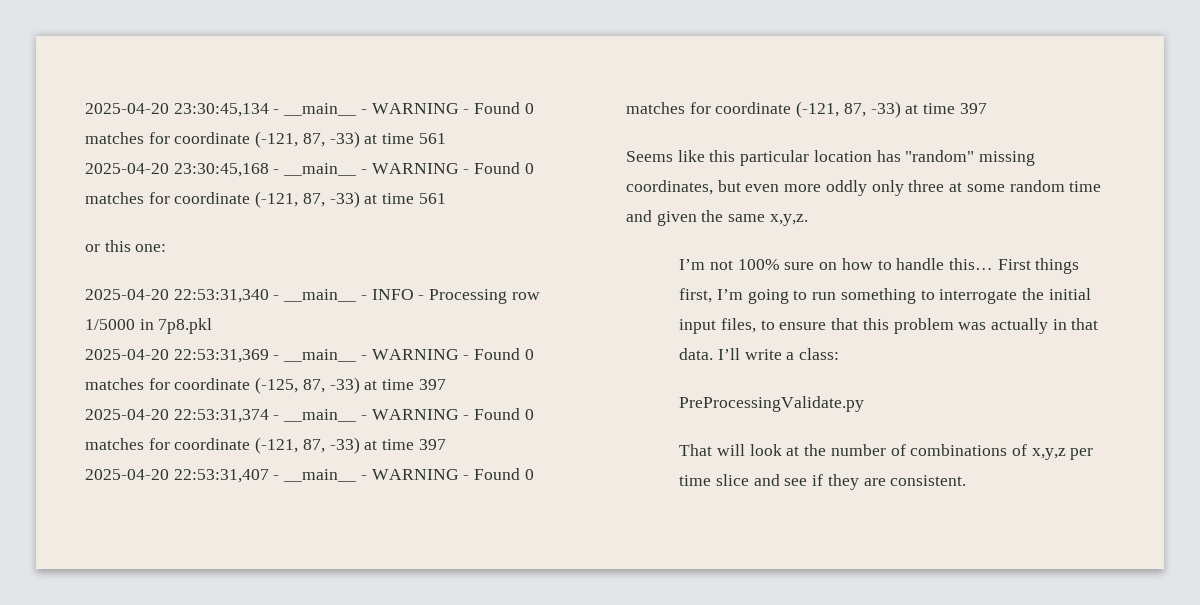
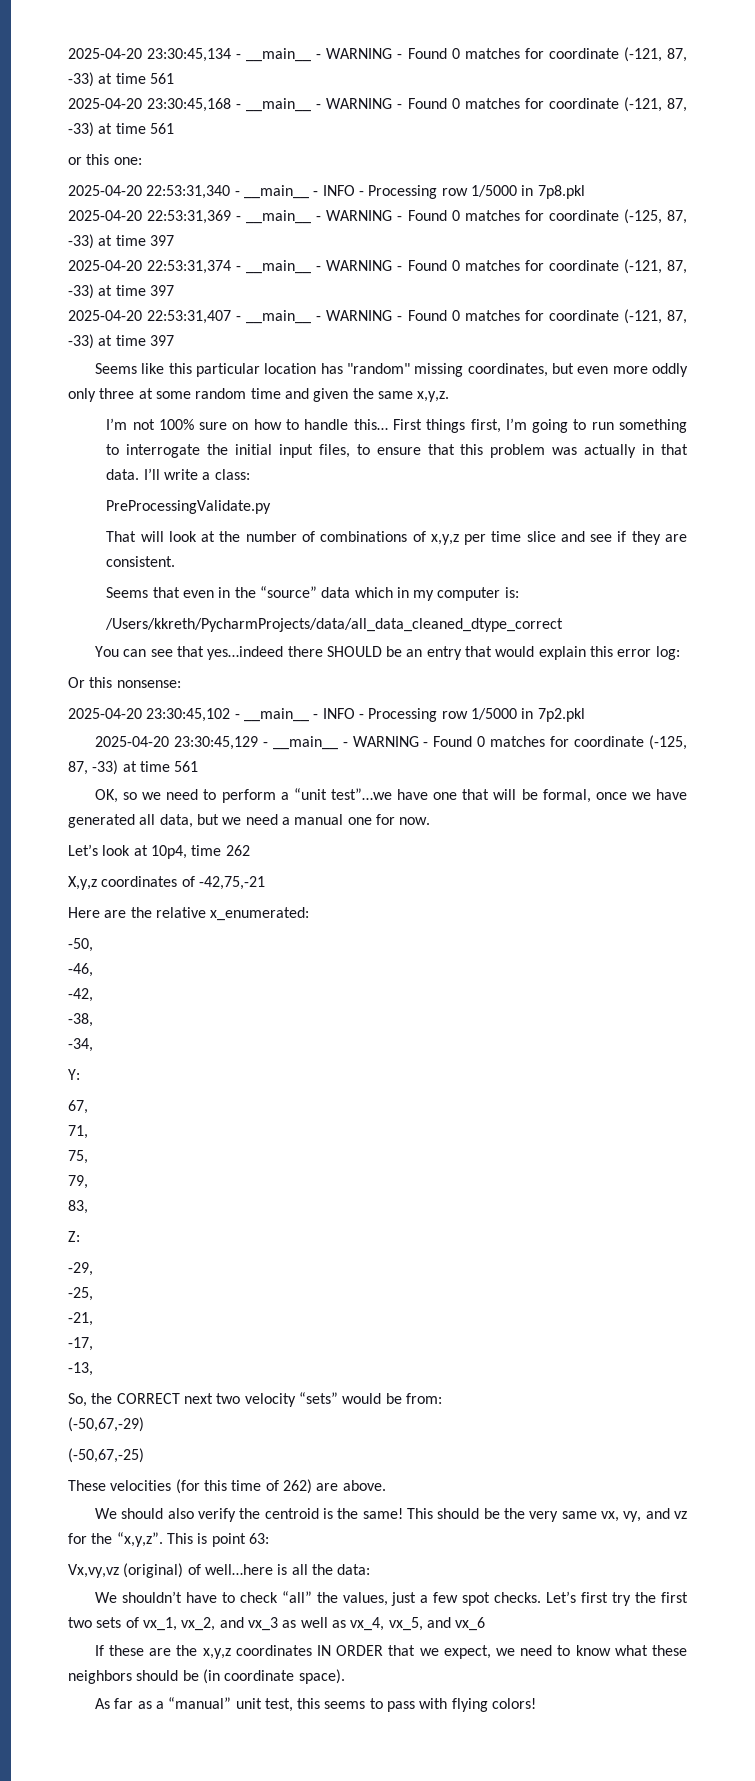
+ Seems that even in the “source” data which in my computer is:
+ /Users/kkreth/PycharmProjects/data/all_data_cleaned_dtype_correct
+ You can see that yes…indeed there SHOULD be an entry that would explain this error log:
+ Or this nonsense:
+ 2025-04-20 23:30:45,102 - __main__ - INFO - Processing row 1/5000 in 7p2.pkl
+ 2025-04-20 23:30:45,129 - __main__ - WARNING - Found 0 matches for coordinate (-125, 87, -33) at time 561
+ OK, so we need to perform a “unit test”…we have one that will be formal, once we have generated all data, but we need a manual one for now.
+ Let’s look at 10p4, time 262
+ X,y,z coordinates of -42,75,-21
+ Here are the relative x_enumerated:
+ -50,
+ -46,
+ -42,
+ -38,
+ -34,
+ Y:
+ 67,
+ 71,
+ 75,
+ 79,
+ 83,
+ Z:
+ -29,
+ -25,
+ -21,
+ -17,
+ -13,
+ So, the CORRECT next two velocity “sets” would be from:
+ (-50,67,-29)
+ (-50,67,-25)
+ These velocities (for this time of 262) are above.
+ We should also verify the centroid is the same! This should be the very same vx, vy, and vz for the “x,y,z”. This is point 63:
+ Vx,vy,vz (original) of well…here is all the data:
+ We shouldn’t have to check “all” the values, just a few spot checks. Let’s first try the first two sets of vx_1, vx_2, and vx_3 as well as vx_4, vx_5, and vx_6
+ If these are the x,y,z coordinates IN ORDER that we expect, we need to know what these neighbors should be (in coordinate space).
+ As far as a “manual” unit test, this seems to pass with flying colors!

